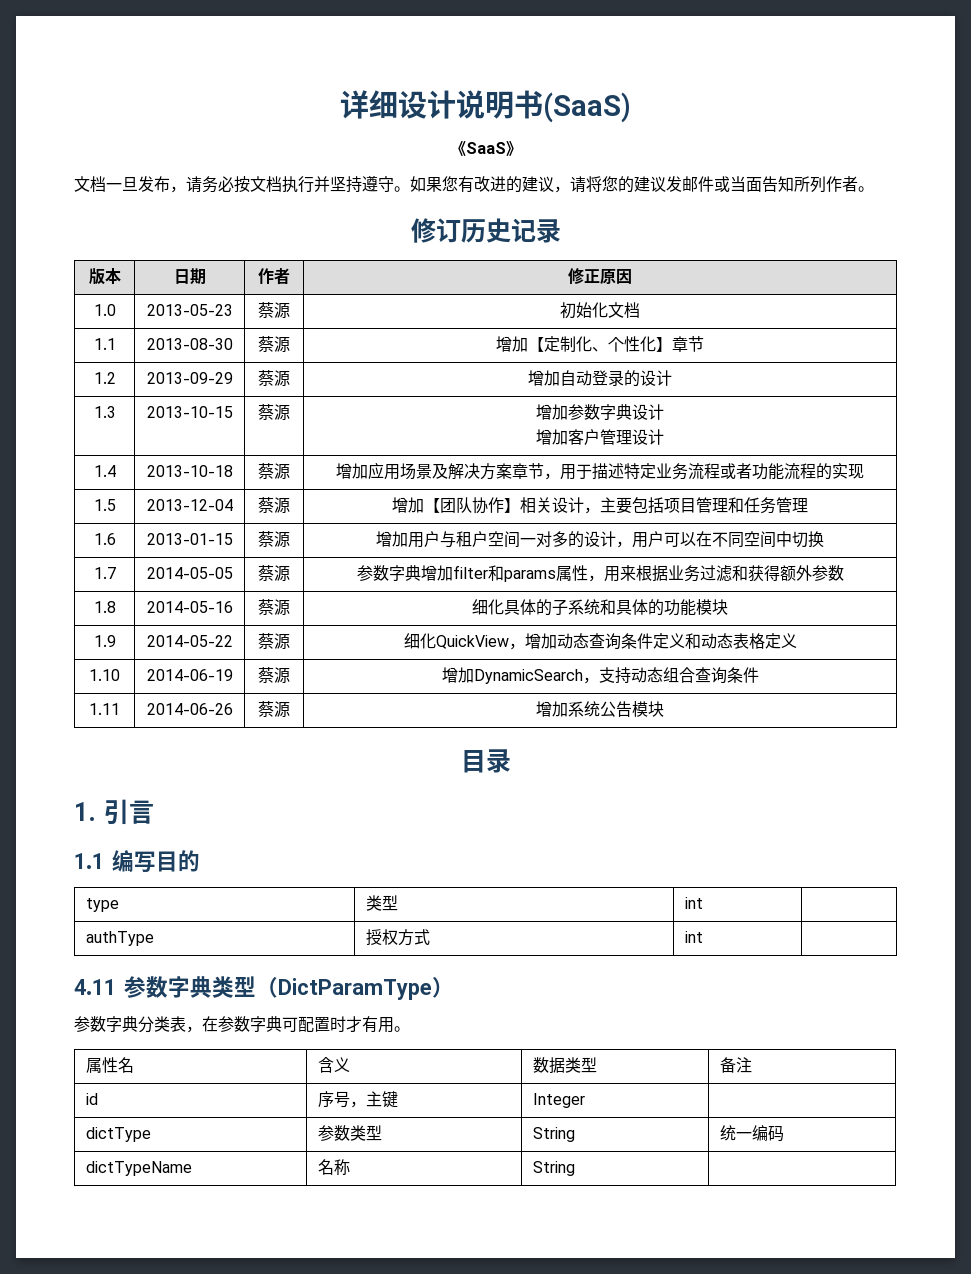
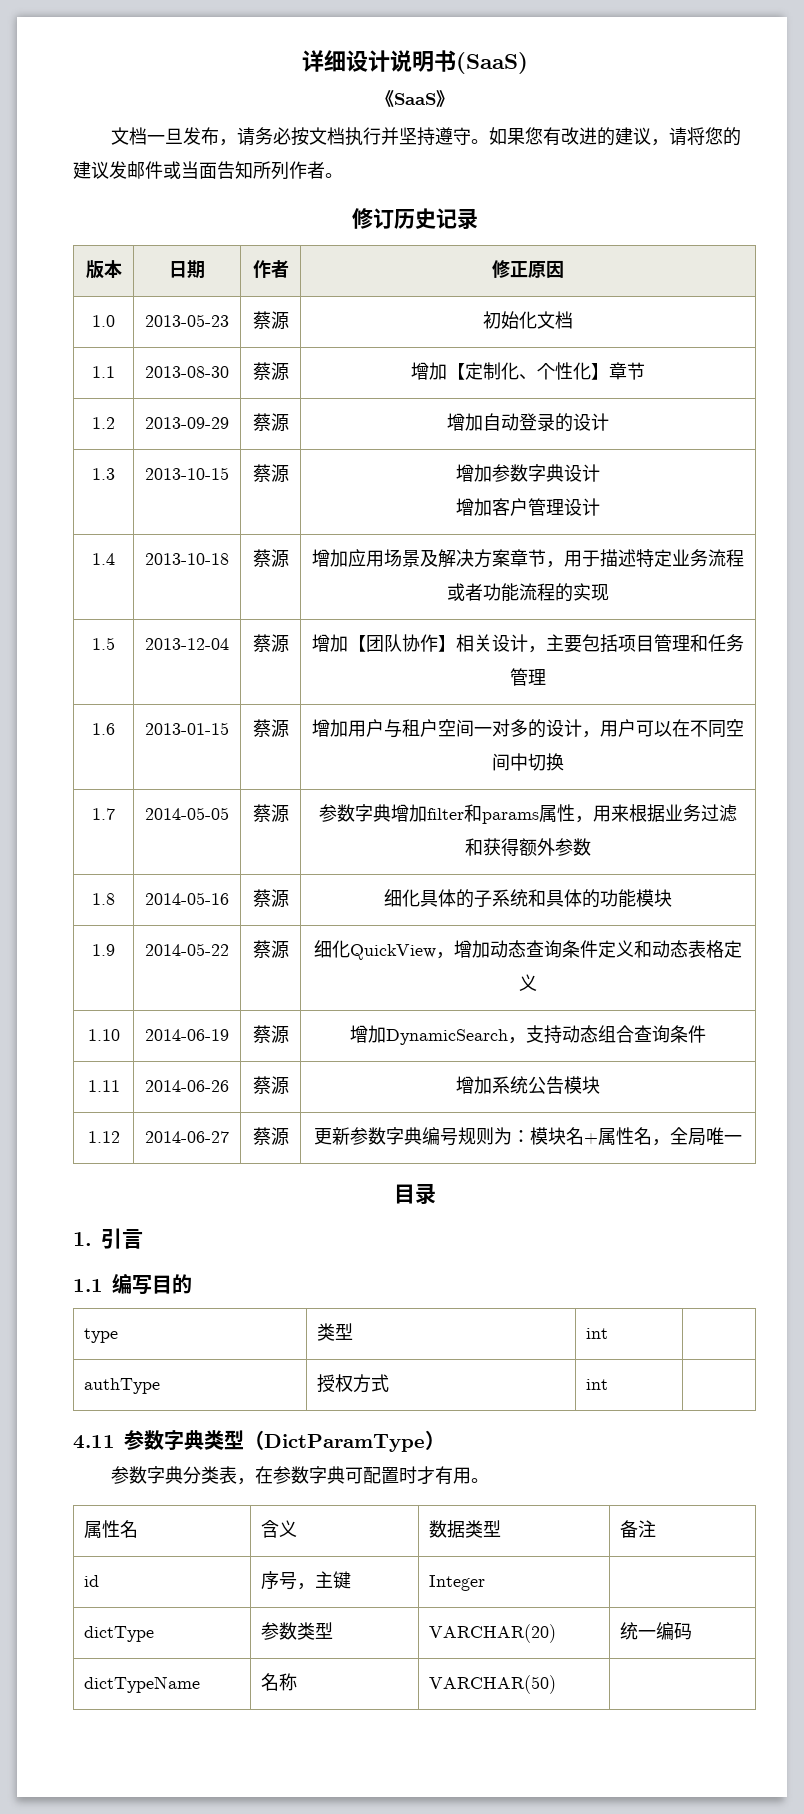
+ 1.12 | 2014-06-27 | 蔡源 | 更新参数字典编号规则为：模块名+属性名，全局唯一
- dictType | 参数类型 | String | 统一编码
+ dictType | 参数类型 | VARCHAR(20) | 统一编码
- dictTypeName | 名称 | String |
+ dictTypeName | 名称 | VARCHAR(50) |

